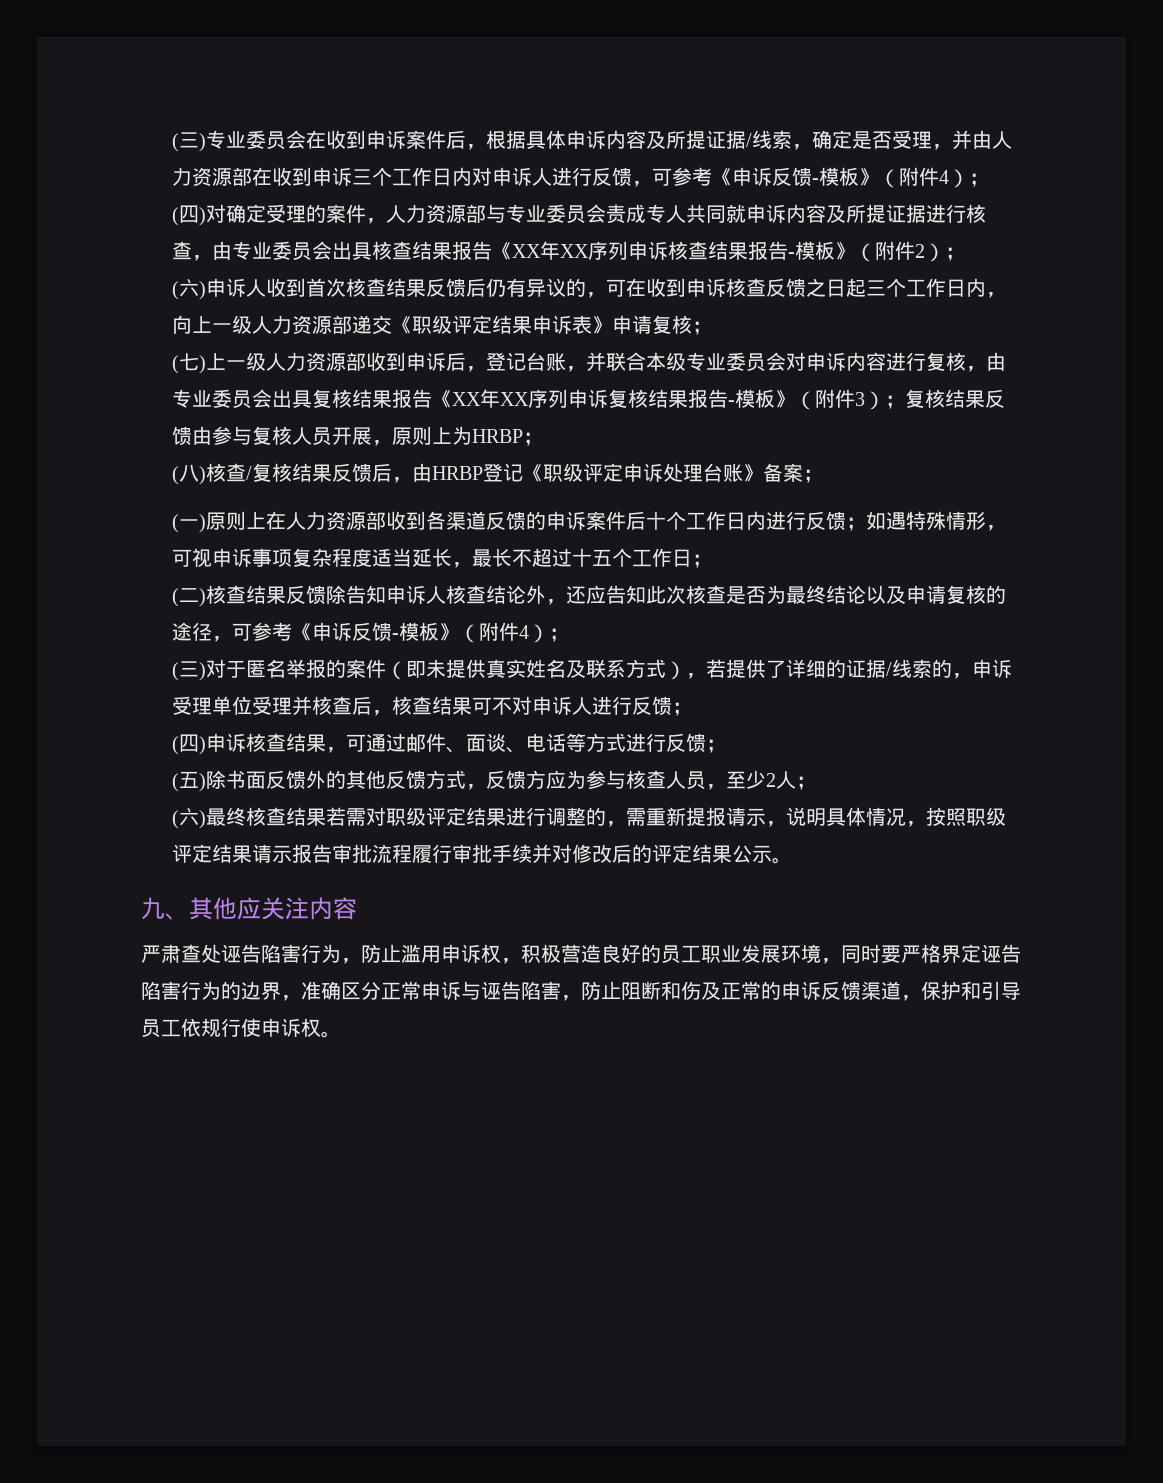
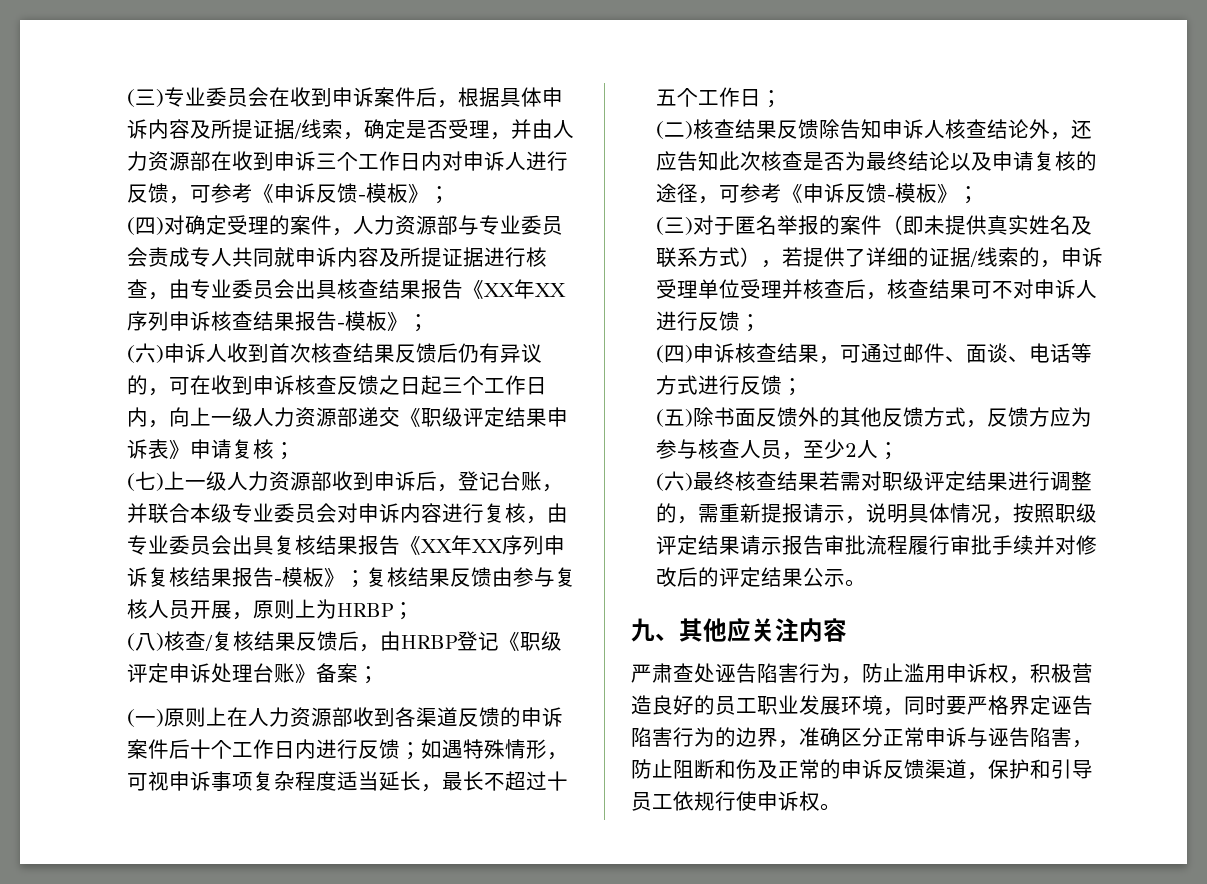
- (三)专业委员会在收到申诉案件后，根据具体申诉内容及所提证据/线索，确定是否受理，并由人力资源部在收到申诉三个工作日内对申诉人进行反馈，可参考《申诉反馈-模板》（附件4）；
+ (三)专业委员会在收到申诉案件后，根据具体申诉内容及所提证据/线索，确定是否受理，并由人力资源部在收到申诉三个工作日内对申诉人进行反馈，可参考《申诉反馈-模板》；
- (四)对确定受理的案件，人力资源部与专业委员会责成专人共同就申诉内容及所提证据进行核查，由专业委员会出具核查结果报告《XX年XX序列申诉核查结果报告-模板》（附件2）；
+ (四)对确定受理的案件，人力资源部与专业委员会责成专人共同就申诉内容及所提证据进行核查，由专业委员会出具核查结果报告《XX年XX序列申诉核查结果报告-模板》；
- (七)上一级人力资源部收到申诉后，登记台账，并联合本级专业委员会对申诉内容进行复核，由专业委员会出具复核结果报告《XX年XX序列申诉复核结果报告-模板》（附件3）；复核结果反馈由参与复核人员开展，原则上为HRBP；
+ (七)上一级人力资源部收到申诉后，登记台账，并联合本级专业委员会对申诉内容进行复核，由专业委员会出具复核结果报告《XX年XX序列申诉复核结果报告-模板》；复核结果反馈由参与复核人员开展，原则上为HRBP；
- (二)核查结果反馈除告知申诉人核查结论外，还应告知此次核查是否为最终结论以及申请复核的途径，可参考《申诉反馈-模板》（附件4）；
+ (二)核查结果反馈除告知申诉人核查结论外，还应告知此次核查是否为最终结论以及申请复核的途径，可参考《申诉反馈-模板》；

